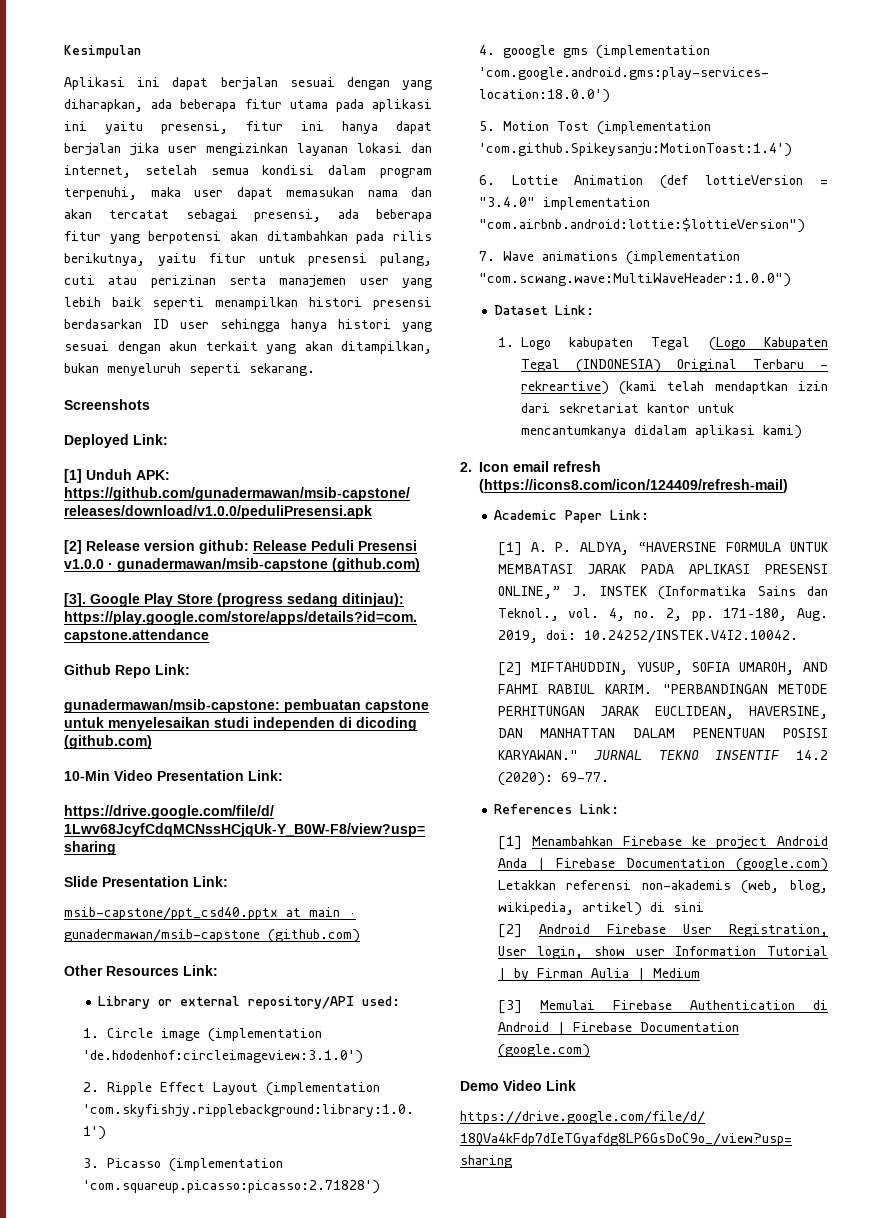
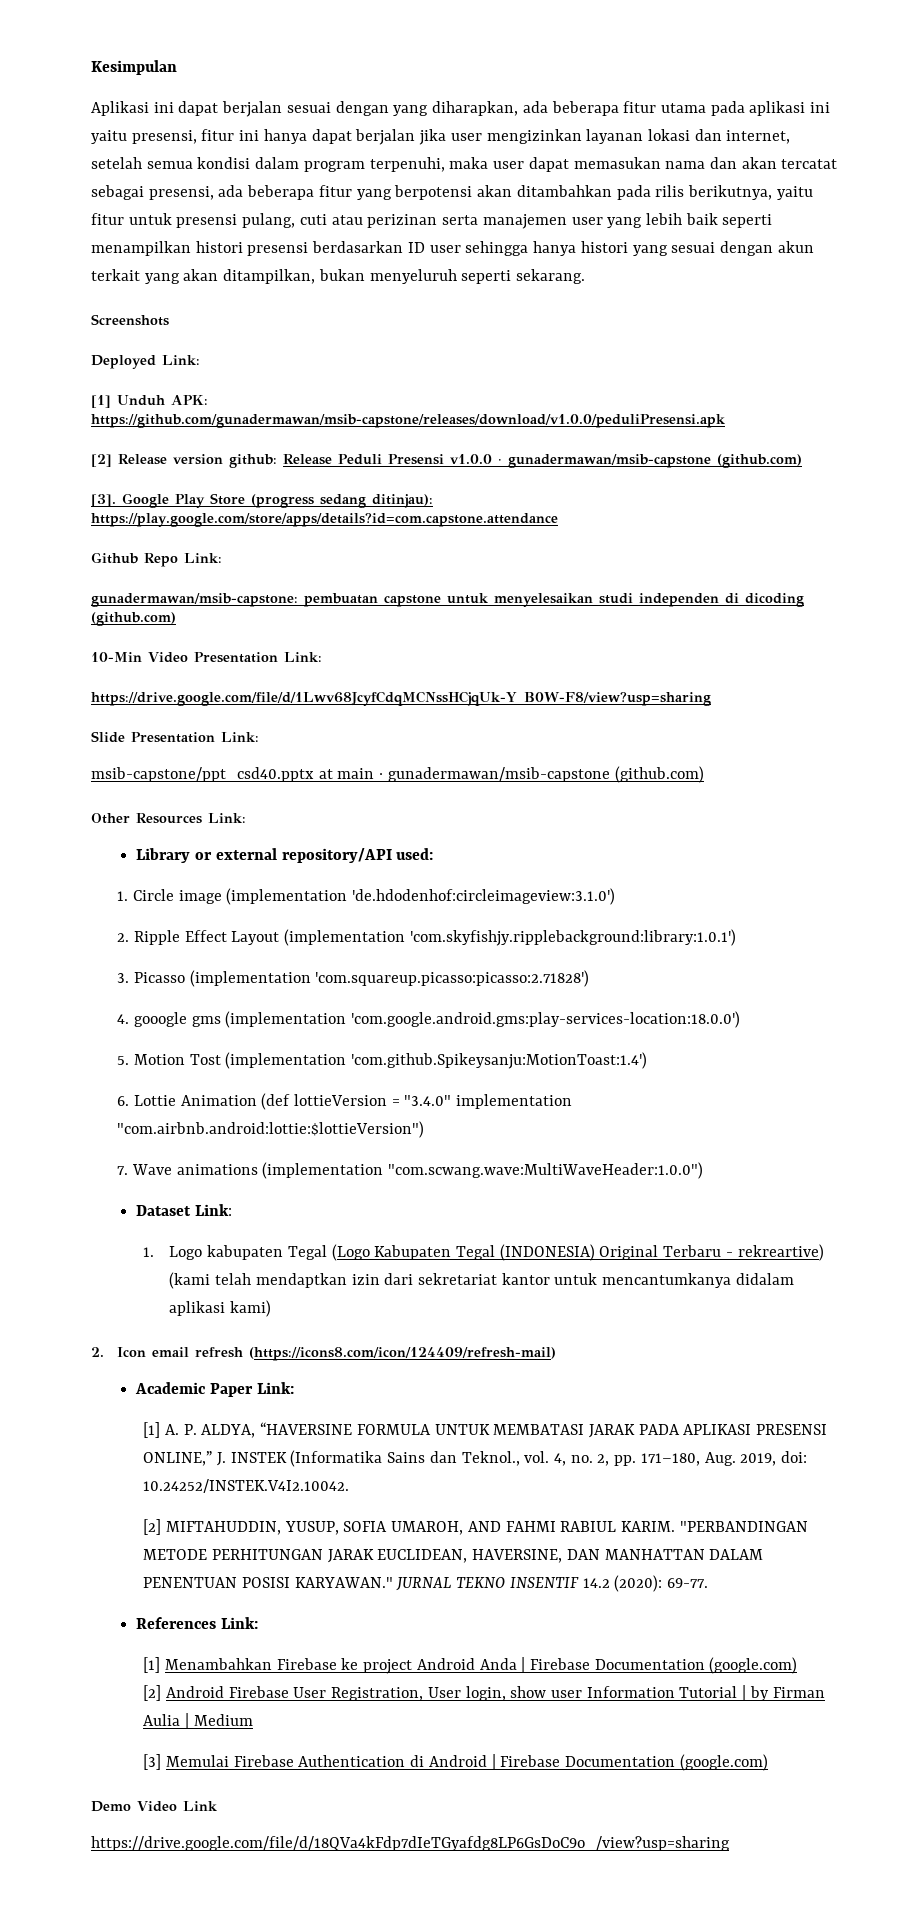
- [1] Menambahkan Firebase ke project Android Anda | Firebase Documentation (google.com) Letakkan referensi non-akademis (web, blog, wikipedia, artikel) di sini
+ [1] Menambahkan Firebase ke project Android Anda | Firebase Documentation (google.com)

